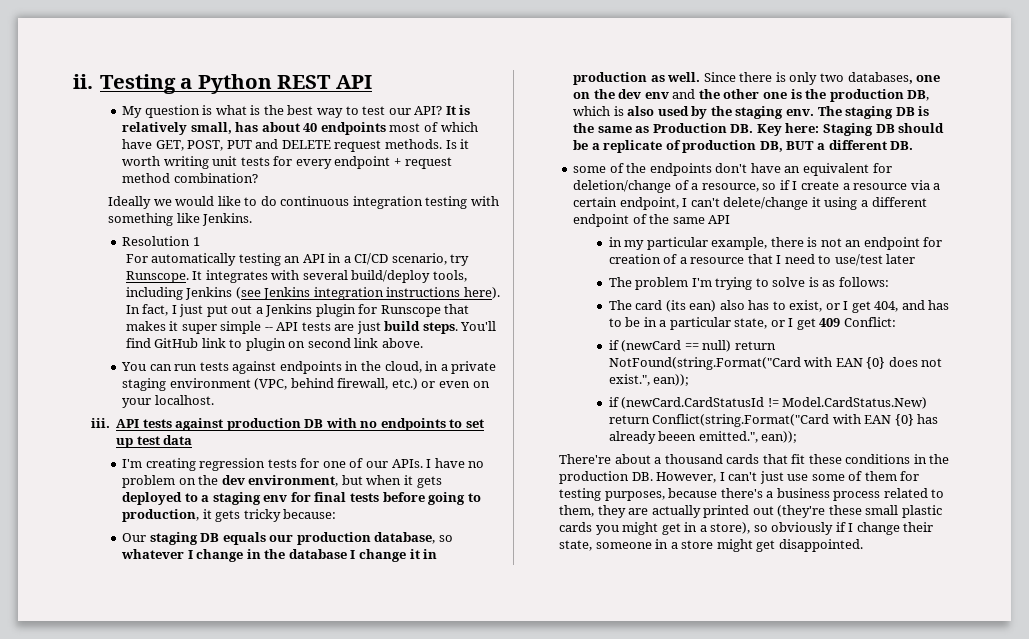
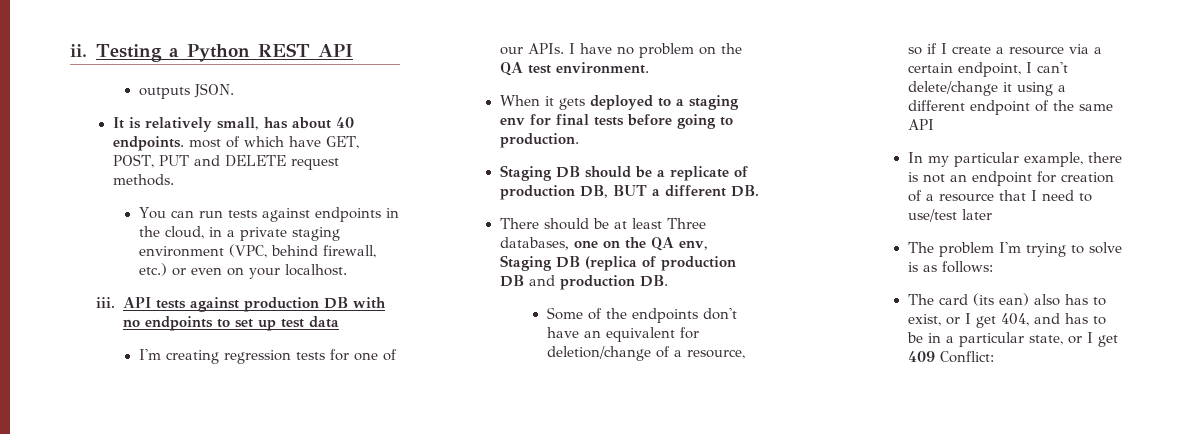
- My question is what is the best way to test our API? It is relatively small, has about 40 endpoints most of which have GET, POST, PUT and DELETE request methods. Is it worth writing unit tests for every endpoint + request method combination?
- Ideally we would like to do continuous integration testing with something like Jenkins.
- Resolution 1
- For automatically testing an API in a CI/CD scenario, try Runscope. It integrates with several build/deploy tools, including Jenkins (see Jenkins integration instructions here). In fact, I just put out a Jenkins plugin for Runscope that makes it super simple -- API tests are just build steps. You'll find GitHub link to plugin on second link above.
+ outputs JSON.
+ It is relatively small, has about 40 endpoints. most of which have GET, POST, PUT and DELETE request methods.
- I have no problem on the dev environment, but when it gets deployed to a staging env for final tests before going to production, it gets tricky because:
- Our staging DB equals our production database, so whatever I change in the database I change it in production as well. Since there is only two databases, one on the dev env and the other one is the production DB, which is also used by the staging env. The staging DB is the same as Production DB. Key here: Staging DB should be a replicate of production DB, BUT a different DB.
+ I have no problem on the QA test environment.
+ When it gets deployed to a staging env for final tests before going to production.
+ Staging DB should be a replicate of production DB, BUT a different DB.
- some of the endpoints don't have an equivalent for deletion/change of a resource, so if I create a resource via a certain endpoint, I can't delete/change it using a different endpoint of the same API
+ There should be at least Three databases, one on the QA env, Staging DB (replica of production DB and production DB.
+ Some of the endpoints don't have an equivalent for deletion/change of a resource, so if I create a resource via a certain endpoint, I can't delete/change it using a different endpoint of the same API
- in my particular example, there is not an endpoint for creation of a resource that I need to use/test later
+ In my particular example, there is not an endpoint for creation of a resource that I need to use/test later
- if (newCard == null) return NotFound(string.Format("Card with EAN {0} does not exist.", ean));
- if (newCard.CardStatusId != Model.CardStatus.New) return Conflict(string.Format("Card with EAN {0} has already beeen emitted.", ean));
- There're about a thousand cards that fit these conditions in the production DB. However, I can't just use some of them for testing purposes, because there's a business process related to them, they are actually printed out (they're these small plastic cards you might get in a store), so obviously if I change their state, someone in a store might get disappointed.

